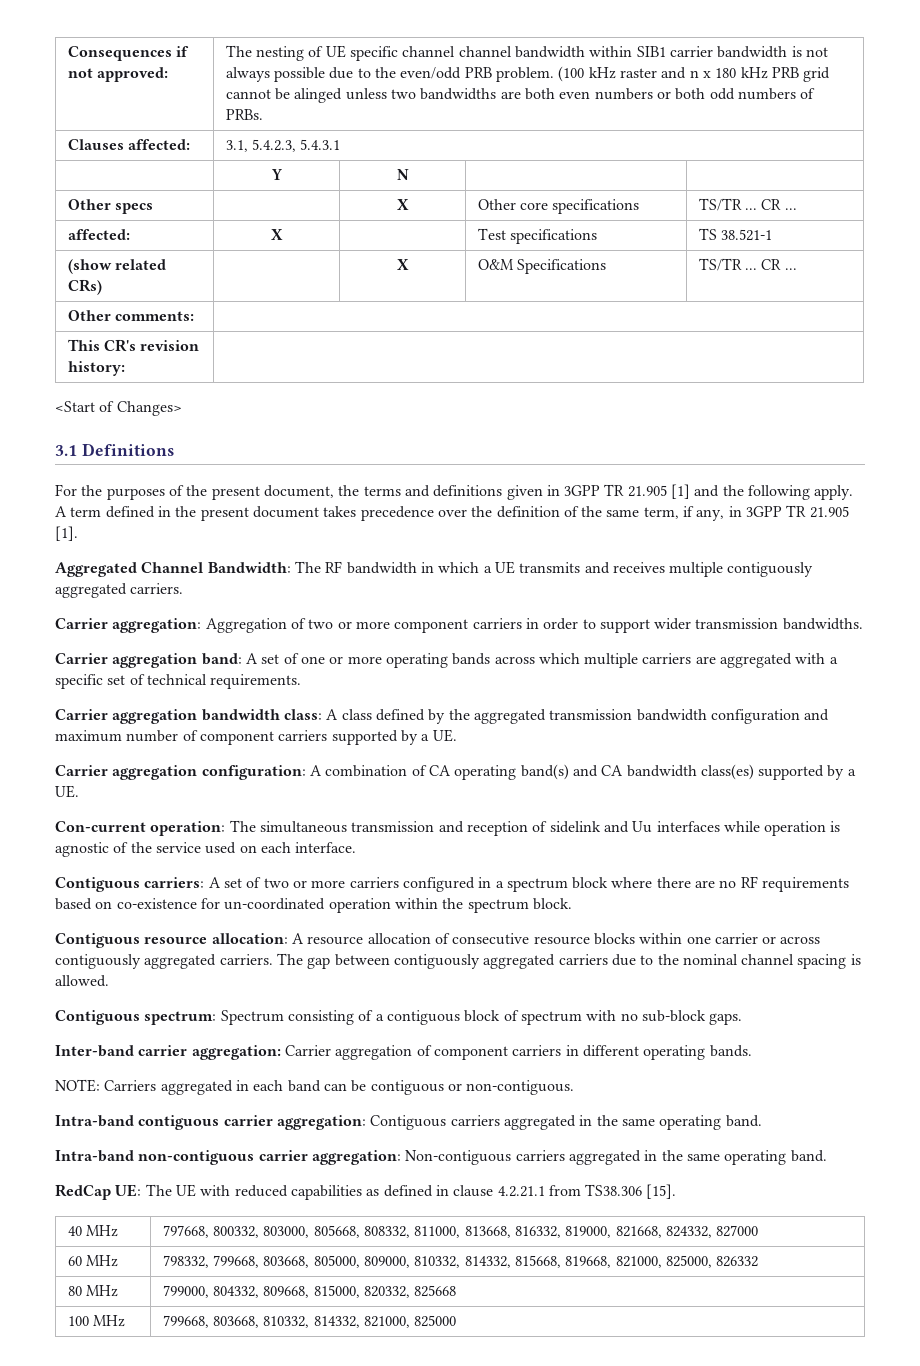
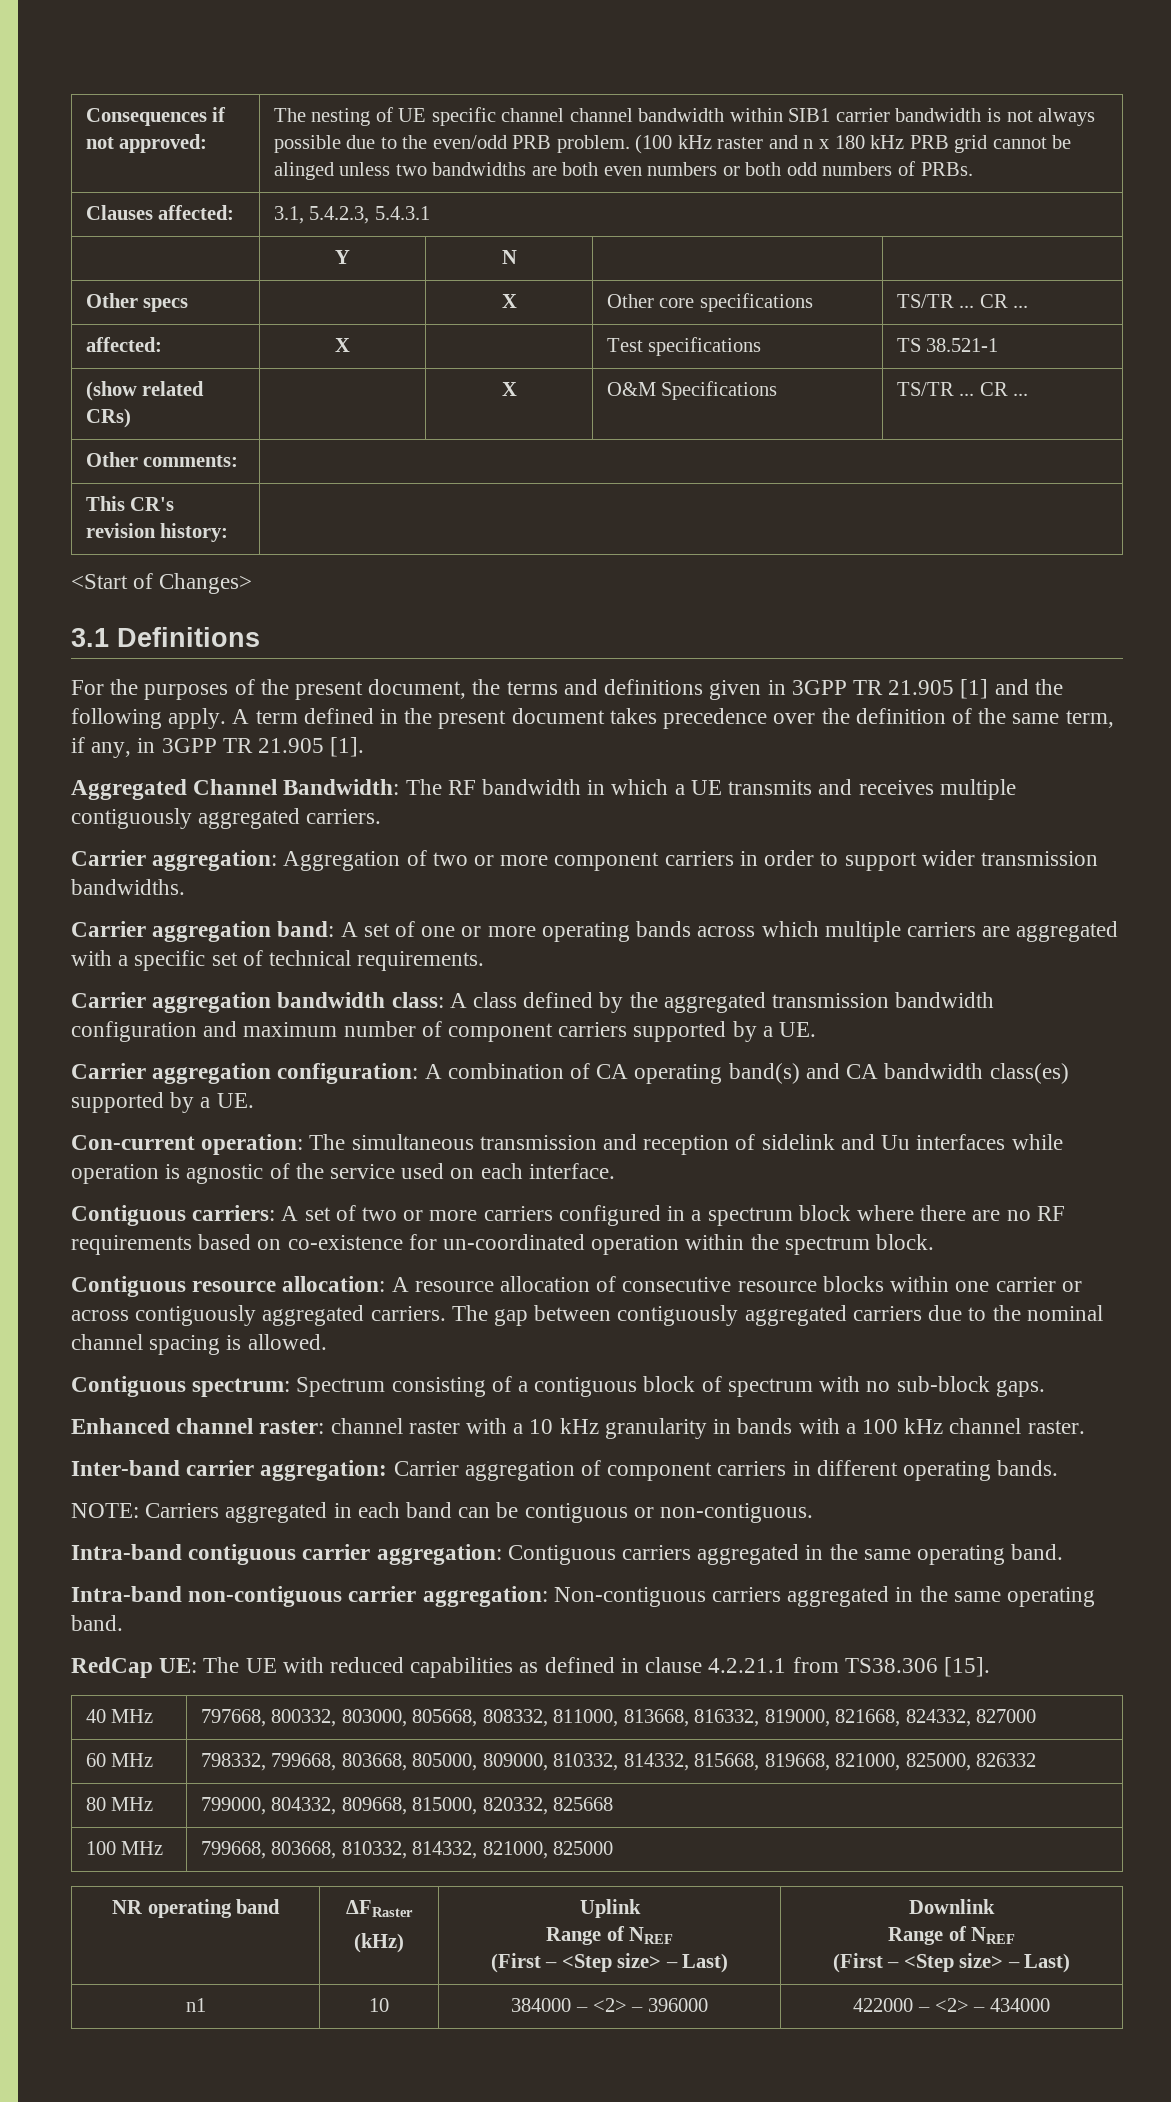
+ Enhanced channel raster: channel raster with a 10 kHz granularity in bands with a 100 kHz channel raster.
+ NR operating band | ΔFRaster
+ (kHz) | Uplink
+ Range of NREF
+ (First – <Step size> – Last) | Downlink
+ Range of NREF
+ (First – <Step size> – Last)
+ n1 | 10 | 384000 – <2> – 396000 | 422000 – <2> – 434000

